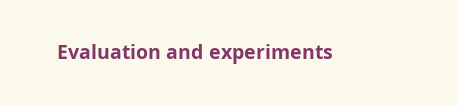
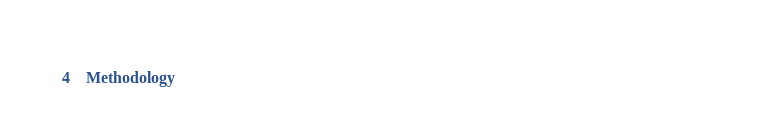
- Evaluation and experiments
+ 4 Methodology

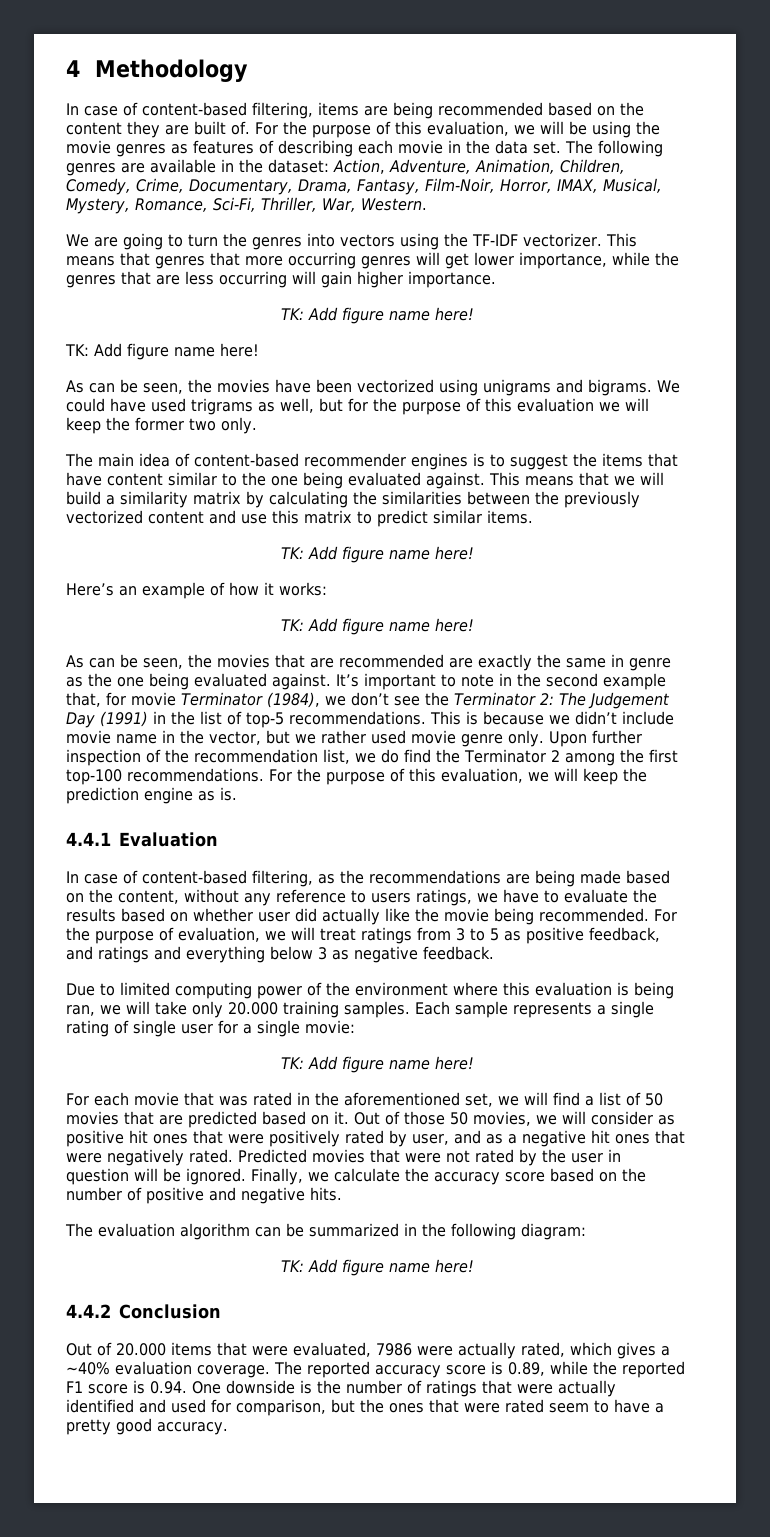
+ In case of content-based filtering, items are being recommended based on the content they are built of. For the purpose of this evaluation, we will be using the movie genres as features of describing each movie in the data set. The following genres are available in the dataset: Action, Adventure, Animation, Children, Comedy, Crime, Documentary, Drama, Fantasy, Film-Noir, Horror, IMAX, Musical, Mystery, Romance, Sci-Fi, Thriller, War, Western.
+ We are going to turn the genres into vectors using the TF-IDF vectorizer. This means that genres that more occurring genres will get lower importance, while the genres that are less occurring will gain higher importance.
+ TK: Add figure name here!
+ TK: Add figure name here!
+ As can be seen, the movies have been vectorized using unigrams and bigrams. We could have used trigrams as well, but for the purpose of this evaluation we will keep the former two only.
+ The main idea of content-based recommender engines is to suggest the items that have content similar to the one being evaluated against. This means that we will build a similarity matrix by calculating the similarities between the previously vectorized content and use this matrix to predict similar items.
+ TK: Add figure name here!
+ Here’s an example of how it works:
+ TK: Add figure name here!
+ As can be seen, the movies that are recommended are exactly the same in genre as the one being evaluated against. It’s important to note in the second example that, for movie Terminator (1984), we don’t see the Terminator 2: The Judgement Day (1991) in the list of top-5 recommendations. This is because we didn’t include movie name in the vector, but we rather used movie genre only. Upon further inspection of the recommendation list, we do find the Terminator 2 among the first top-100 recommendations. For the purpose of this evaluation, we will keep the prediction engine as is.
+ 4.4.1 Evaluation
+ In case of content-based filtering, as the recommendations are being made based on the content, without any reference to users ratings, we have to evaluate the results based on whether user did actually like the movie being recommended. For the purpose of evaluation, we will treat ratings from 3 to 5 as positive feedback, and ratings and everything below 3 as negative feedback.
+ Due to limited computing power of the environment where this evaluation is being ran, we will take only 20.000 training samples. Each sample represents a single rating of single user for a single movie:
+ TK: Add figure name here!
+ For each movie that was rated in the aforementioned set, we will find a list of 50 movies that are predicted based on it. Out of those 50 movies, we will consider as positive hit ones that were positively rated by user, and as a negative hit ones that were negatively rated. Predicted movies that were not rated by the user in question will be ignored. Finally, we calculate the accuracy score based on the number of positive and negative hits.
+ The evaluation algorithm can be summarized in the following diagram:
+ TK: Add figure name here!
+ 4.4.2 Conclusion
+ Out of 20.000 items that were evaluated, 7986 were actually rated, which gives a ~40% evaluation coverage. The reported accuracy score is 0.89, while the reported F1 score is 0.94. One downside is the number of ratings that were actually identified and used for comparison, but the ones that were rated seem to have a pretty good accuracy.

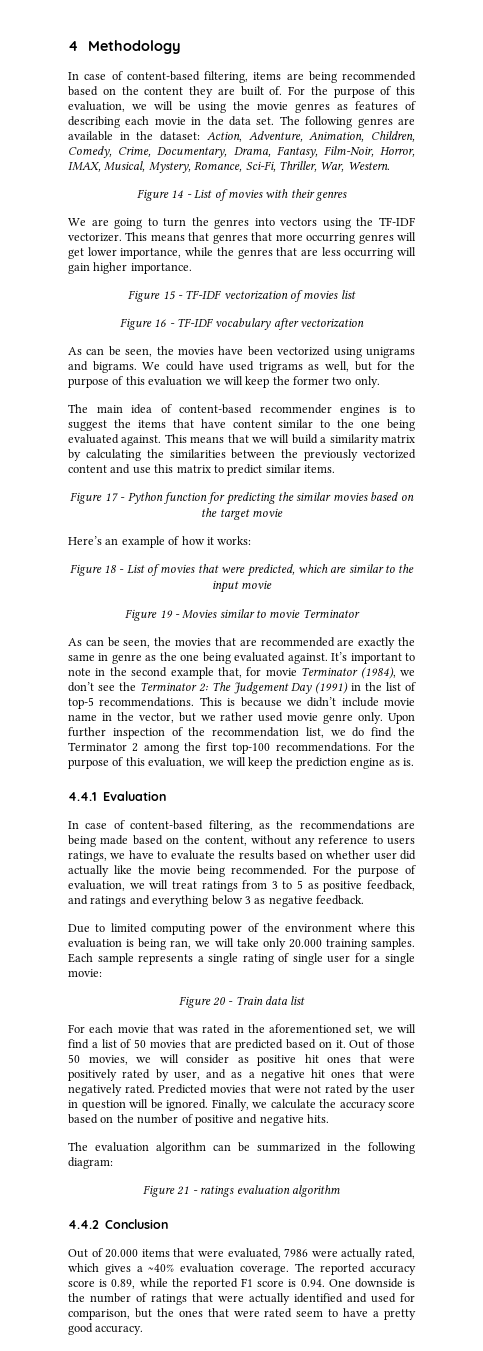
+ Figure 14 - List of movies with their genres
  This means that genres that more occurring genres will get lower importance, while the genres that are less occurring will gain higher importance.
- TK: Add figure name here!
- TK: Add figure name here!
+ Figure 15 - TF-IDF vectorization of movies list
+ Figure 16 - TF-IDF vocabulary after vectorization
  This means that we will build a similarity matrix by calculating the similarities between the previously vectorized content and use this matrix to predict similar items.
- TK: Add figure name here!
+ Figure 17 - Python function for predicting the similar movies based on the target movie
  Here’s an example of how it works:
- TK: Add figure name here!
+ Figure 18 - List of movies that were predicted, which are similar to the input movie
+ Figure 19 - Movies similar to movie Terminator
  Each sample represents a single rating of single user for a single movie:
- TK: Add figure name here!
+ Figure 20 - Train data list
  The evaluation algorithm can be summarized in the following diagram:
- TK: Add figure name here!
+ Figure 21 - ratings evaluation algorithm

